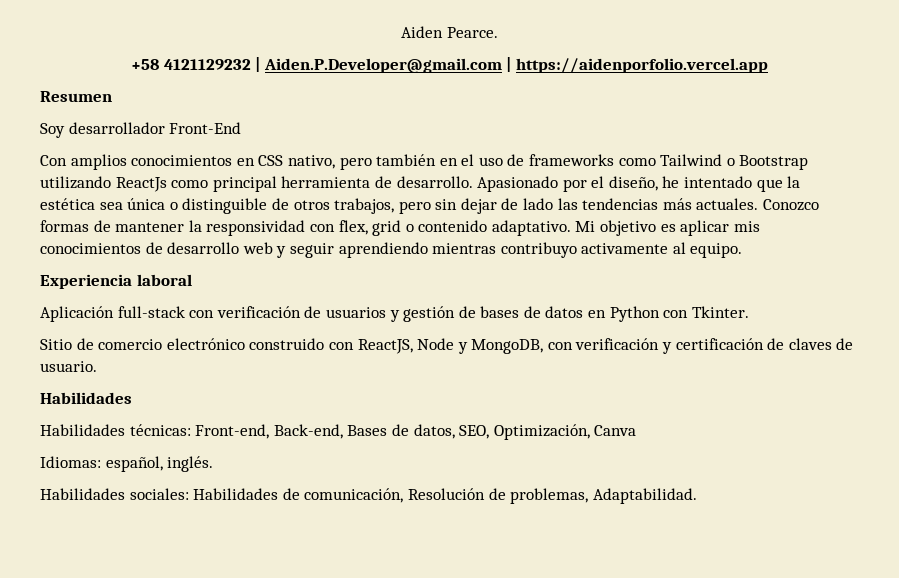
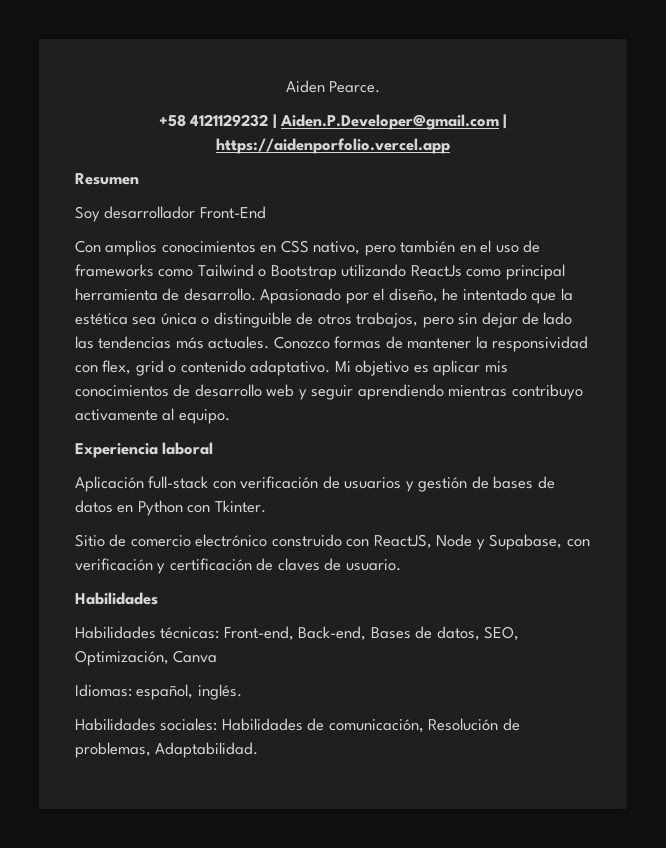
- Sitio de comercio electrónico construido con ReactJS, Node y MongoDB, con verificación y certificación de claves de usuario.
+ Sitio de comercio electrónico construido con ReactJS, Node y Supabase, con verificación y certificación de claves de usuario.

